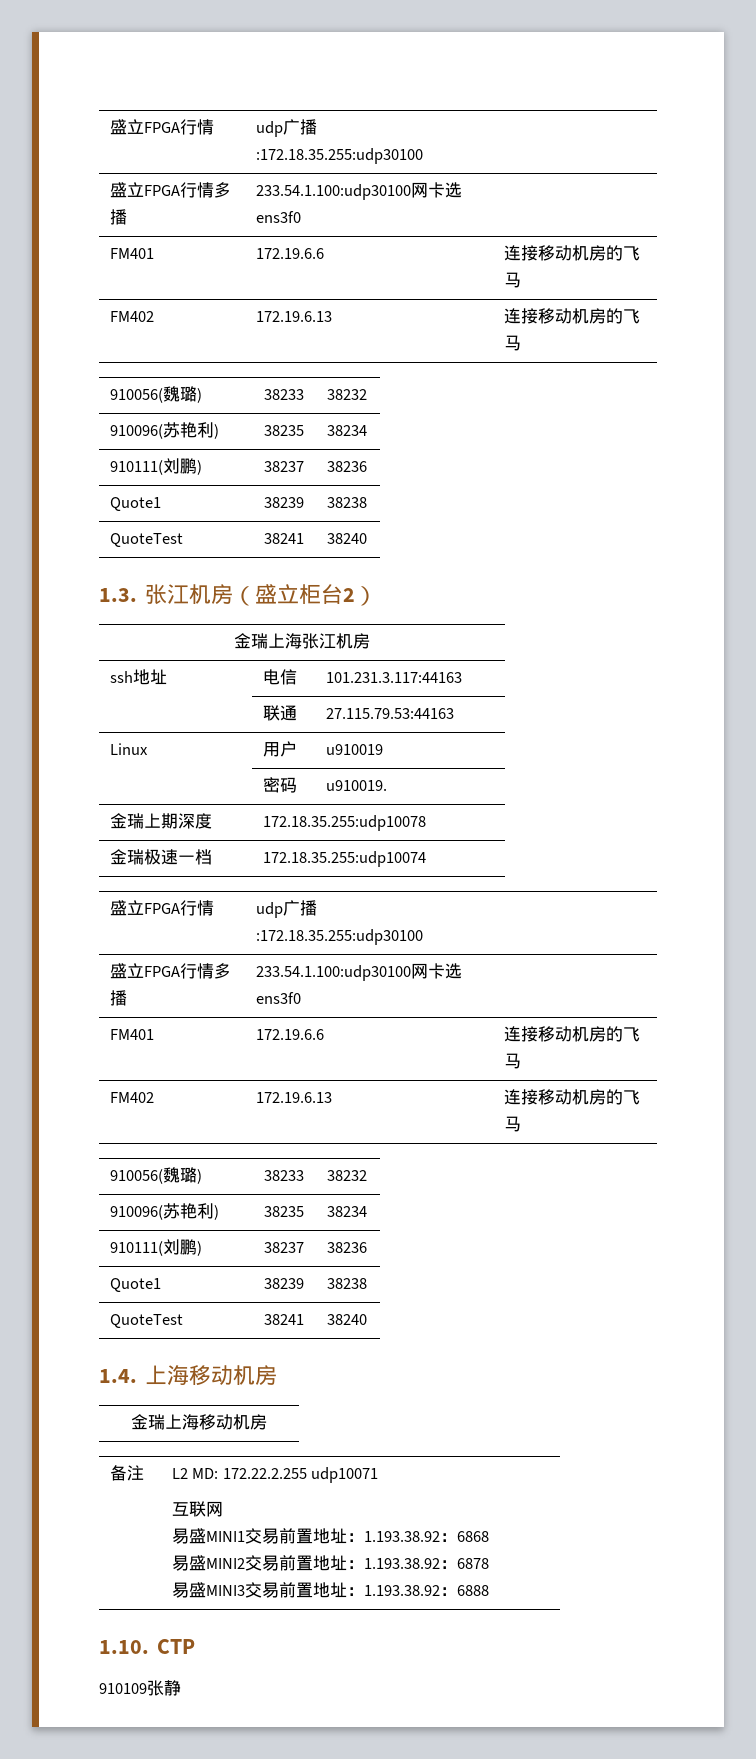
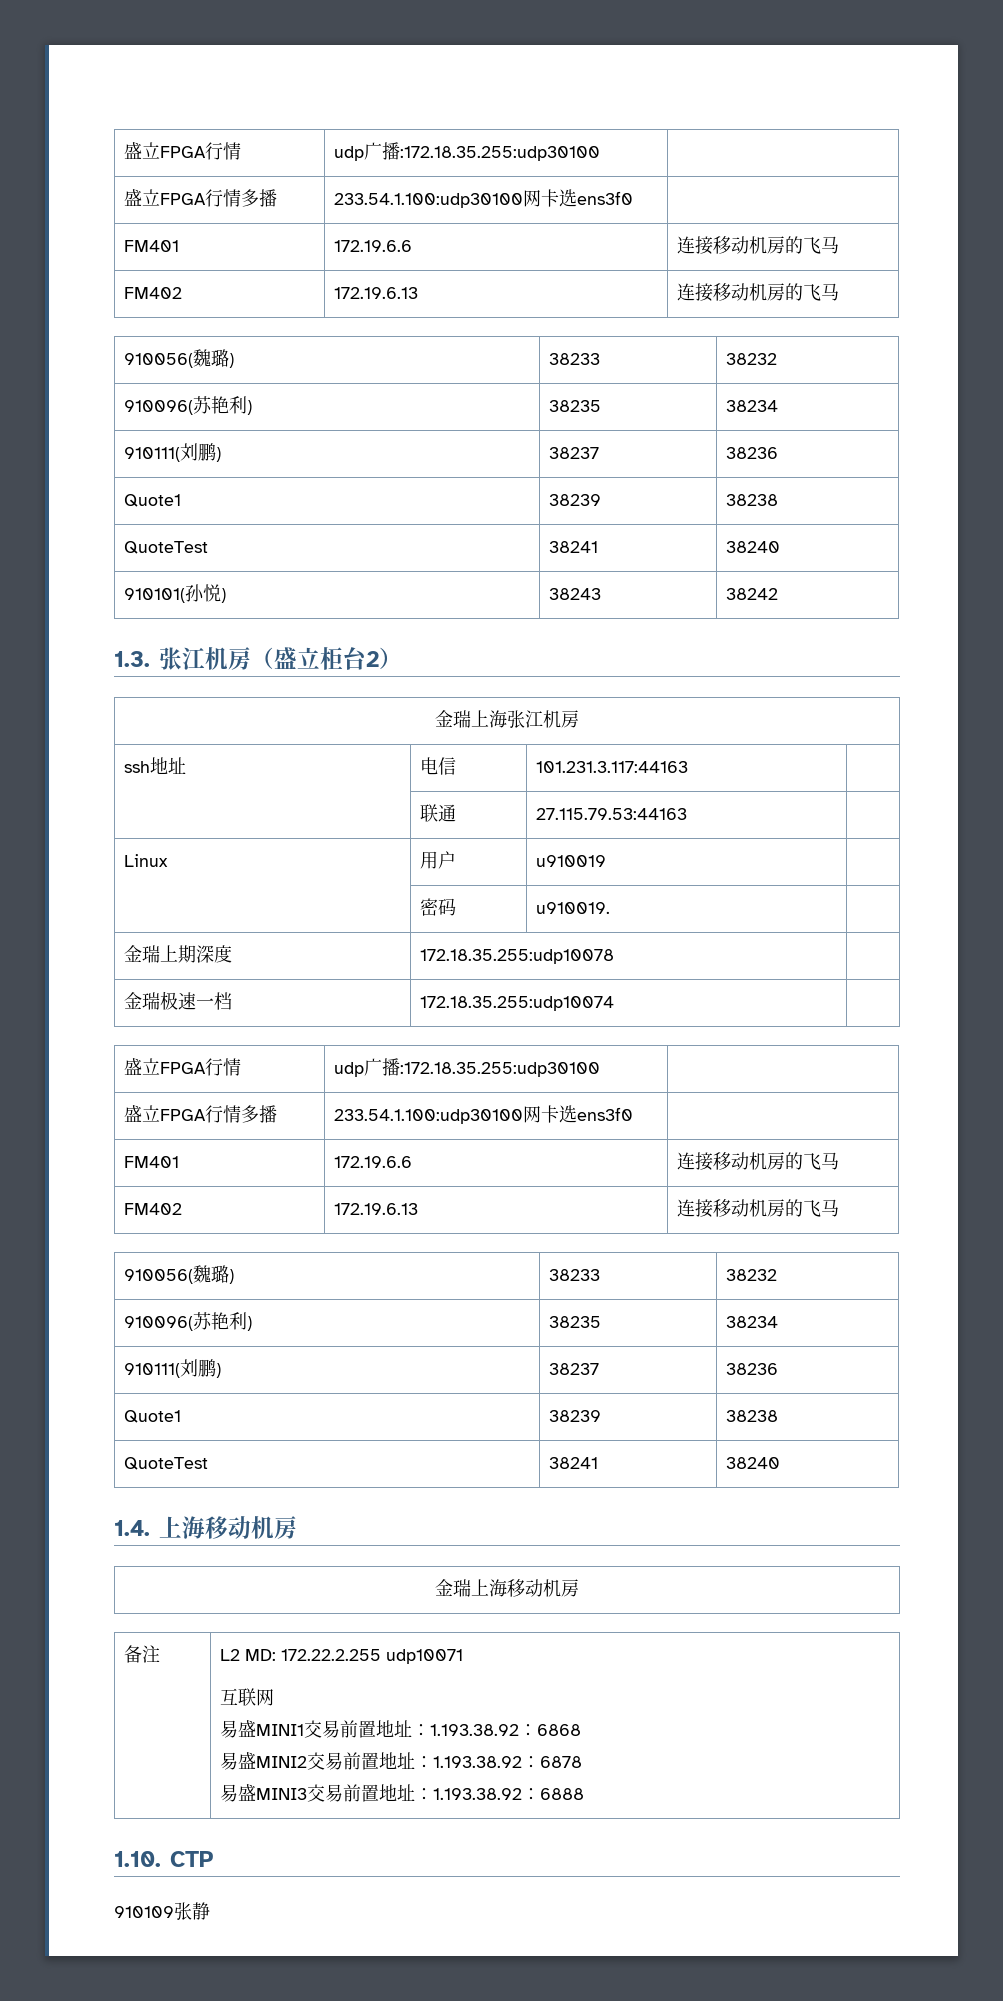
+ 910101(孙悦) | 38243 | 38242

